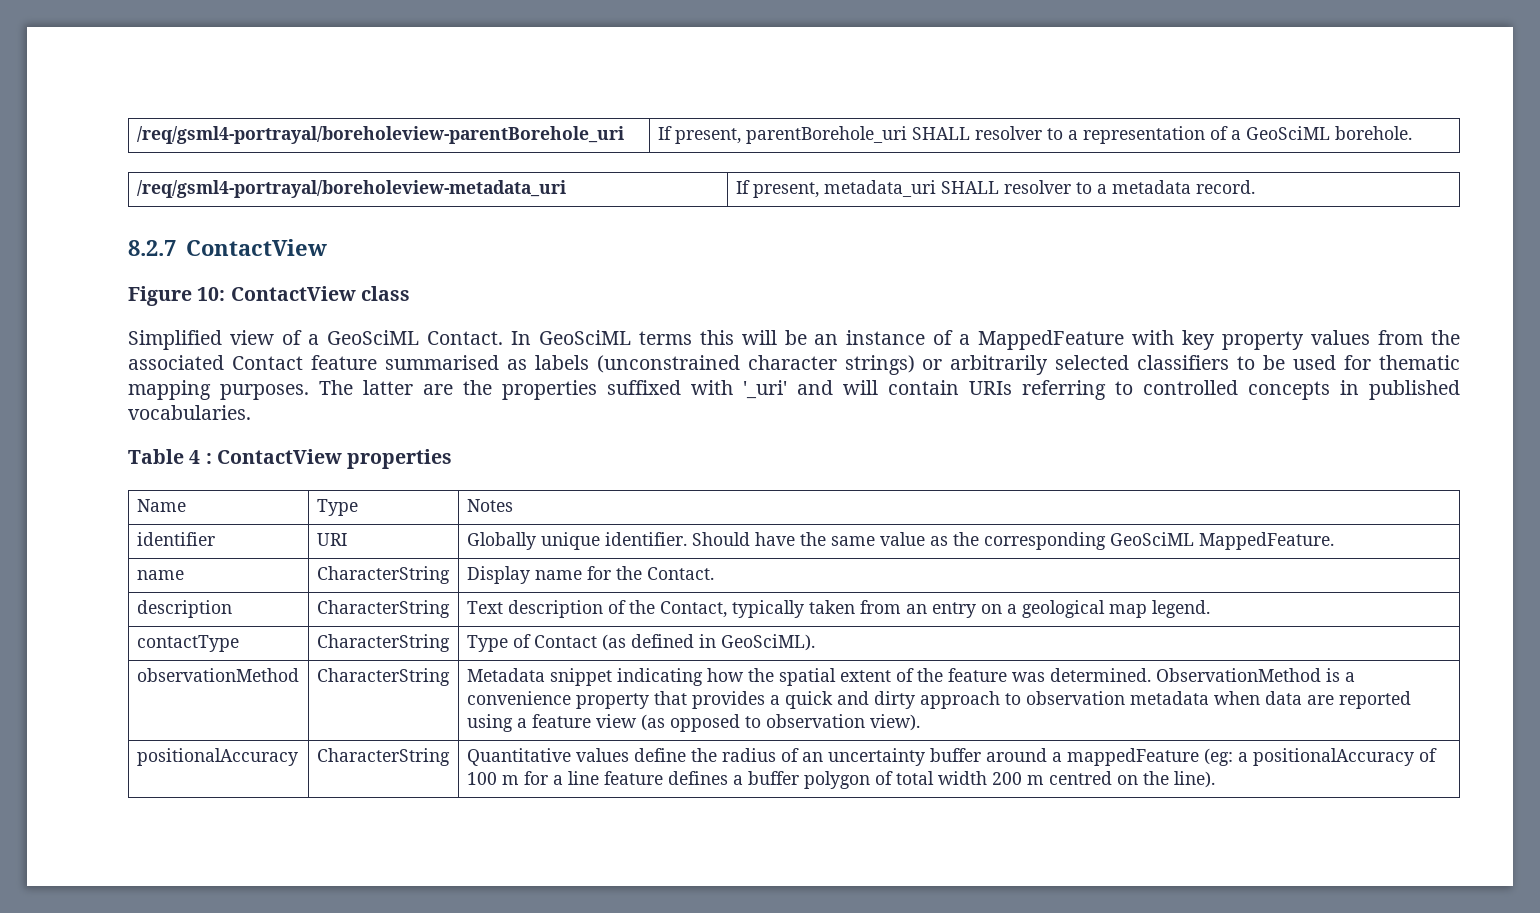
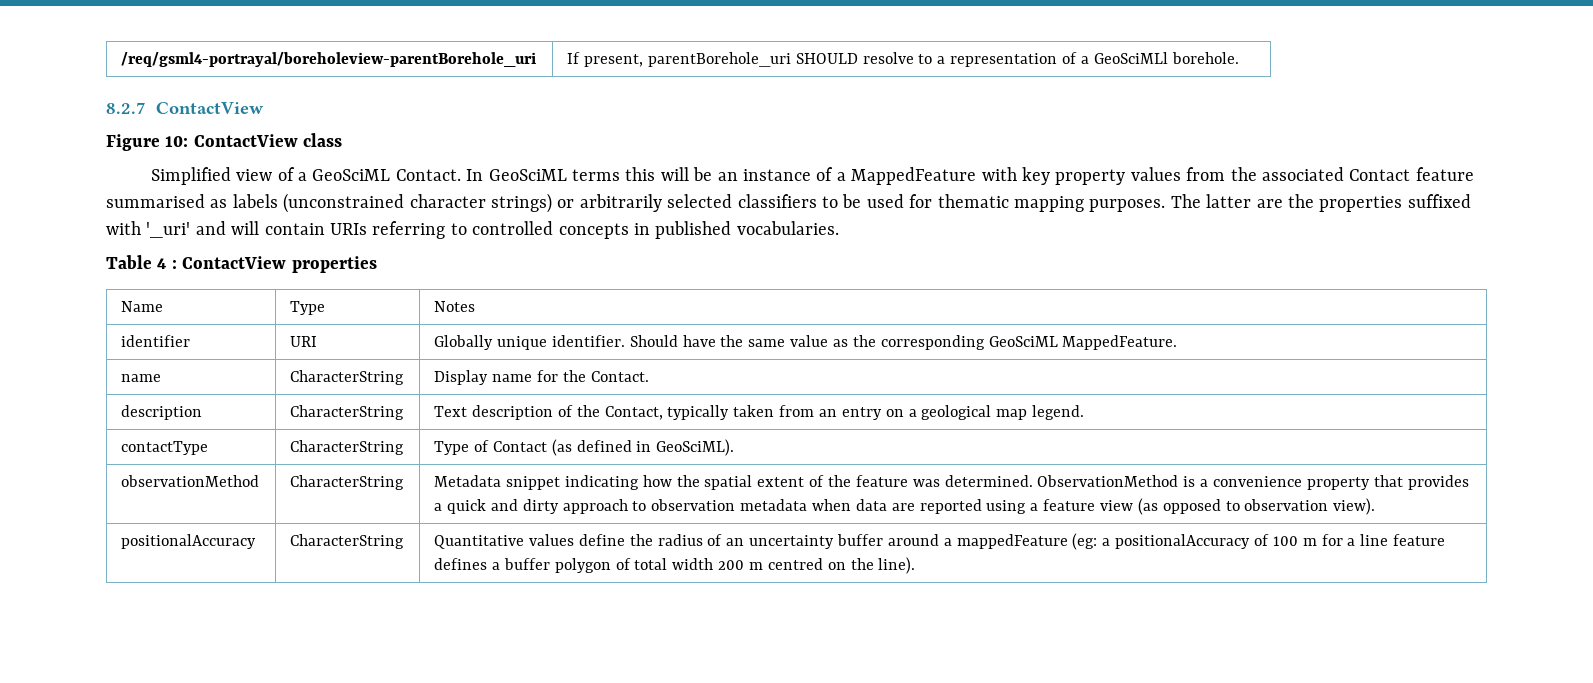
- /req/gsml4-portrayal/boreholeview-parentBorehole_uri | If present, parentBorehole_uri SHALL resolver to a representation of a GeoSciML borehole.
+ /req/gsml4-portrayal/boreholeview-parentBorehole_uri | If present, parentBorehole_uri SHOULD resolve to a representation of a GeoSciMLl borehole.
- /req/gsml4-portrayal/boreholeview-metadata_uri | If present, metadata_uri SHALL resolver to a metadata record.

